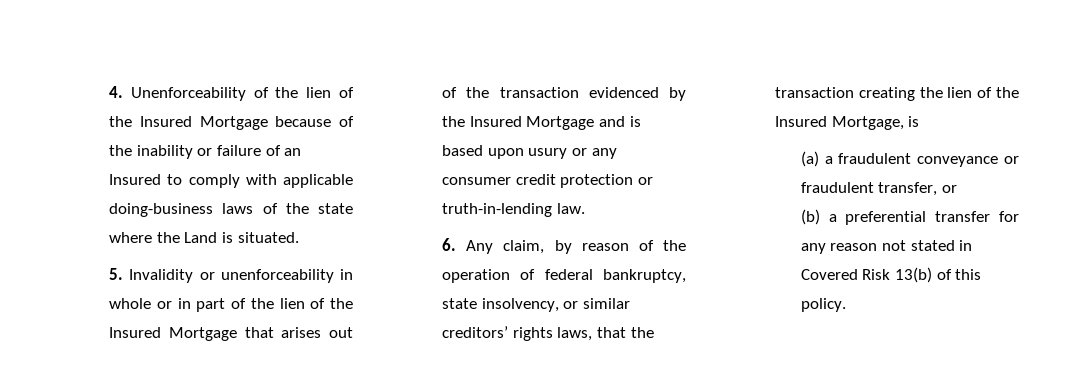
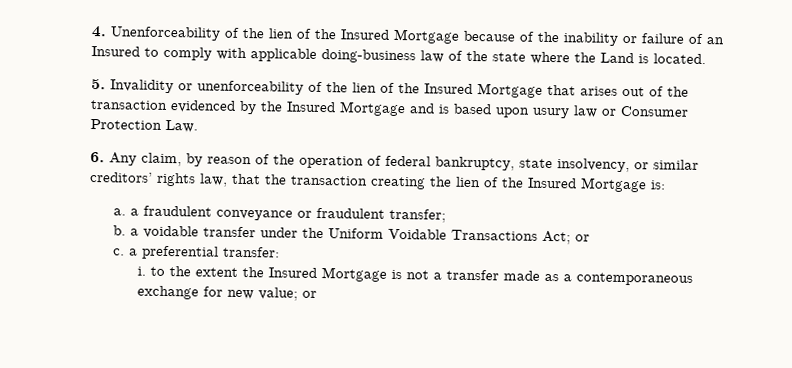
- 4. Unenforceability of the lien of the Insured Mortgage because of the inability or failure of an Insured to comply with applicable doing-business laws of the state where the Land is situated.
+ 4. Unenforceability of the lien of the Insured Mortgage because of the inability or failure of an Insured to comply with applicable doing-business law of the state where the Land is located.
- 5. Invalidity or unenforceability in whole or in part of the lien of the Insured Mortgage that arises out of the transaction evidenced by the Insured Mortgage and is based upon usury or any consumer credit protection or truth-in-lending law.
+ 5. Invalidity or unenforceability of the lien of the Insured Mortgage that arises out of the transaction evidenced by the Insured Mortgage and is based upon usury law or Consumer Protection Law.
- 6. Any claim, by reason of the operation of federal bankruptcy, state insolvency, or similar creditors’ rights laws, that the transaction creating the lien of the Insured Mortgage, is
- (a) a fraudulent conveyance or fraudulent transfer, or
+ 6. Any claim, by reason of the operation of federal bankruptcy, state insolvency, or similar creditors’ rights law, that the transaction creating the lien of the Insured Mortgage is:
+ a. a fraudulent conveyance or fraudulent transfer;
+ b. a voidable transfer under the Uniform Voidable Transactions Act; or
- (b) a preferential transfer for any reason not stated in Covered Risk 13(b) of this policy.
+ c. a preferential transfer:
+ i. to the extent the Insured Mortgage is not a transfer made as a contemporaneous exchange for new value; or

